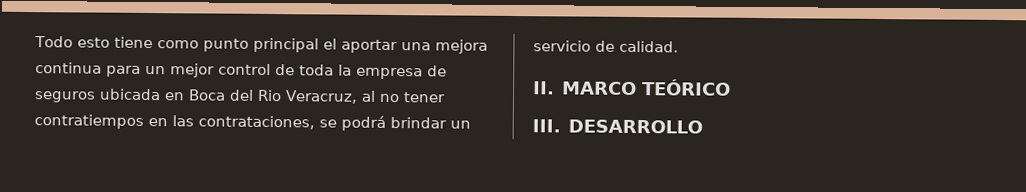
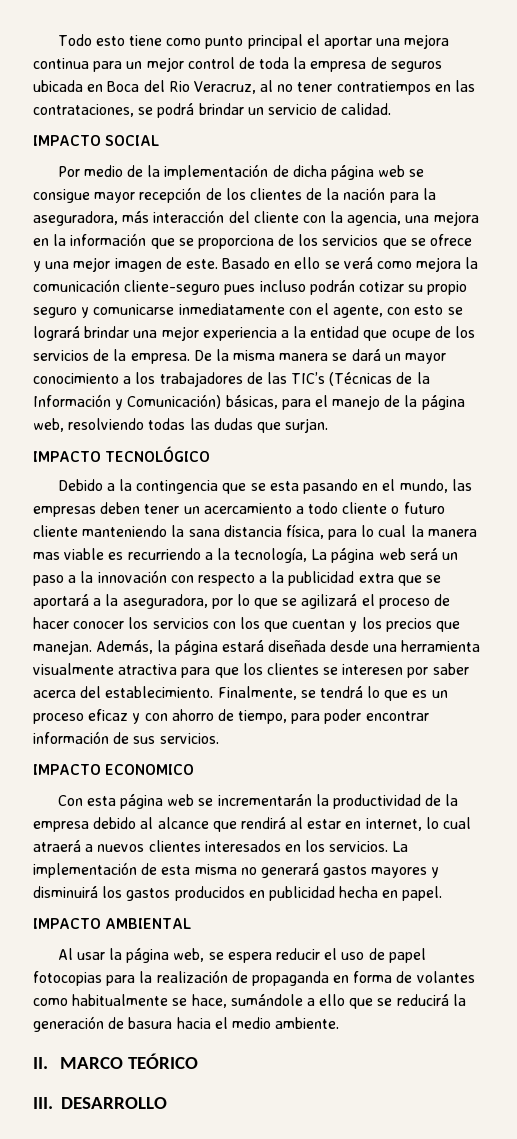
+ IMPACTO SOCIAL
+ Por medio de la implementación de dicha página web se consigue mayor recepción de los clientes de la nación para la aseguradora, más interacción del cliente con la agencia, una mejora en la información que se proporciona de los servicios que se ofrece y una mejor imagen de este. Basado en ello se verá como mejora la comunicación cliente-seguro pues incluso podrán cotizar su propio seguro y comunicarse inmediatamente con el agente, con esto se logrará brindar una mejor experiencia a la entidad que ocupe de los servicios de la empresa. De la misma manera se dará un mayor conocimiento a los trabajadores de las TIC’s (Técnicas de la Información y Comunicación) básicas, para el manejo de la página web, resolviendo todas las dudas que surjan.
+ IMPACTO TECNOLÓGICO
+ Debido a la contingencia que se esta pasando en el mundo, las empresas deben tener un acercamiento a todo cliente o futuro cliente manteniendo la sana distancia física, para lo cual la manera mas viable es recurriendo a la tecnología, La página web será un paso a la innovación con respecto a la publicidad extra que se aportará a la aseguradora, por lo que se agilizará el proceso de hacer conocer los servicios con los que cuentan y los precios que manejan. Además, la página estará diseñada desde una herramienta visualmente atractiva para que los clientes se interesen por saber acerca del establecimiento. Finalmente, se tendrá lo que es un proceso eficaz y con ahorro de tiempo, para poder encontrar información de sus servicios.
+ IMPACTO ECONOMICO
+ Con esta página web se incrementarán la productividad de la empresa debido al alcance que rendirá al estar en internet, lo cual atraerá a nuevos clientes interesados en los servicios. La implementación de esta misma no generará gastos mayores y disminuirá los gastos producidos en publicidad hecha en papel.
+ IMPACTO AMBIENTAL
+ Al usar la página web, se espera reducir el uso de papel fotocopias para la realización de propaganda en forma de volantes como habitualmente se hace, sumándole a ello que se reducirá la generación de basura hacia el medio ambiente.

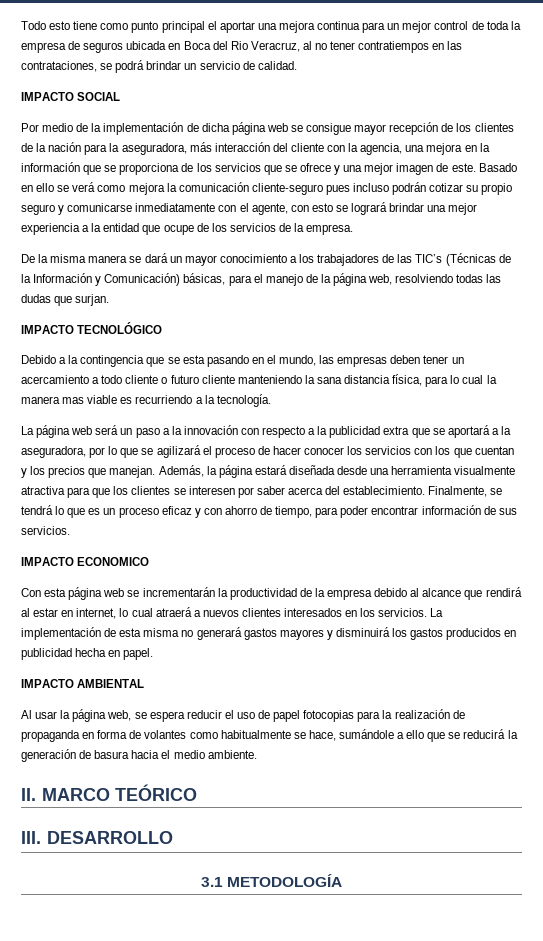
- Basado en ello se verá como mejora la comunicación cliente-seguro pues incluso podrán cotizar su propio seguro y comunicarse inmediatamente con el agente, con esto se logrará brindar una mejor experiencia a la entidad que ocupe de los servicios de la empresa. De la misma manera se dará un mayor conocimiento a los trabajadores de las TIC’s (Técnicas de la Información y Comunicación) básicas, para el manejo de la página web, resolviendo todas las dudas que surjan.
+ Basado en ello se verá como mejora la comunicación cliente-seguro pues incluso podrán cotizar su propio seguro y comunicarse inmediatamente con el agente, con esto se logrará brindar una mejor experiencia a la entidad que ocupe de los servicios de la empresa.
+ De la misma manera se dará un mayor conocimiento a los trabajadores de las TIC’s (Técnicas de la Información y Comunicación) básicas, para el manejo de la página web, resolviendo todas las dudas que surjan.
- Debido a la contingencia que se esta pasando en el mundo, las empresas deben tener un acercamiento a todo cliente o futuro cliente manteniendo la sana distancia física, para lo cual la manera mas viable es recurriendo a la tecnología, La página web será un paso a la innovación con respecto a la publicidad extra que se aportará a la aseguradora, por lo que se agilizará el proceso de hacer conocer los servicios con los que cuentan y los precios que manejan.
+ Debido a la contingencia que se esta pasando en el mundo, las empresas deben tener un acercamiento a todo cliente o futuro cliente manteniendo la sana distancia física, para lo cual la manera mas viable es recurriendo a la tecnología.
+ La página web será un paso a la innovación con respecto a la publicidad extra que se aportará a la aseguradora, por lo que se agilizará el proceso de hacer conocer los servicios con los que cuentan y los precios que manejan.
+ 3.1 METODOLOGÍA

